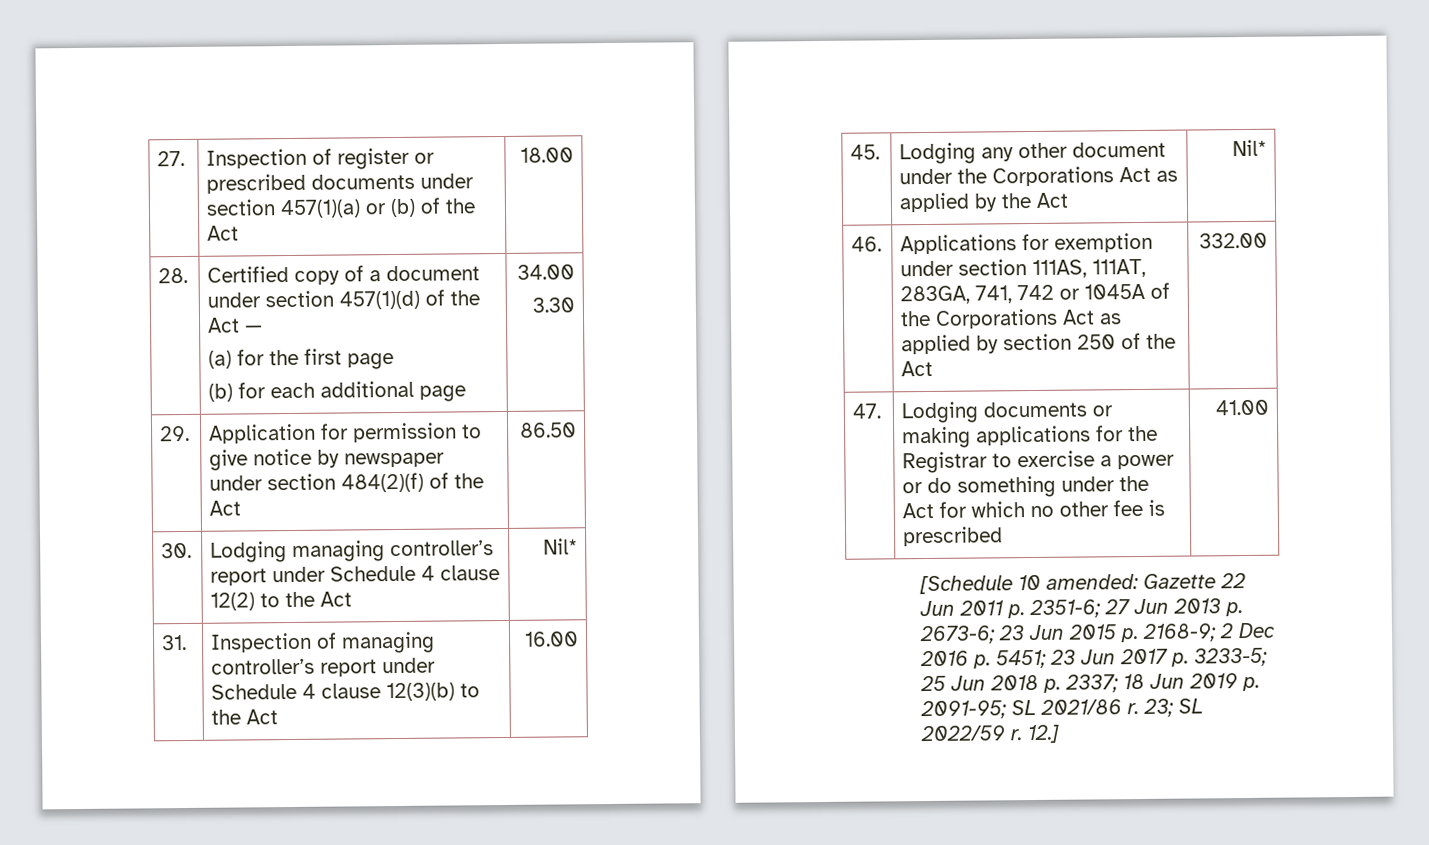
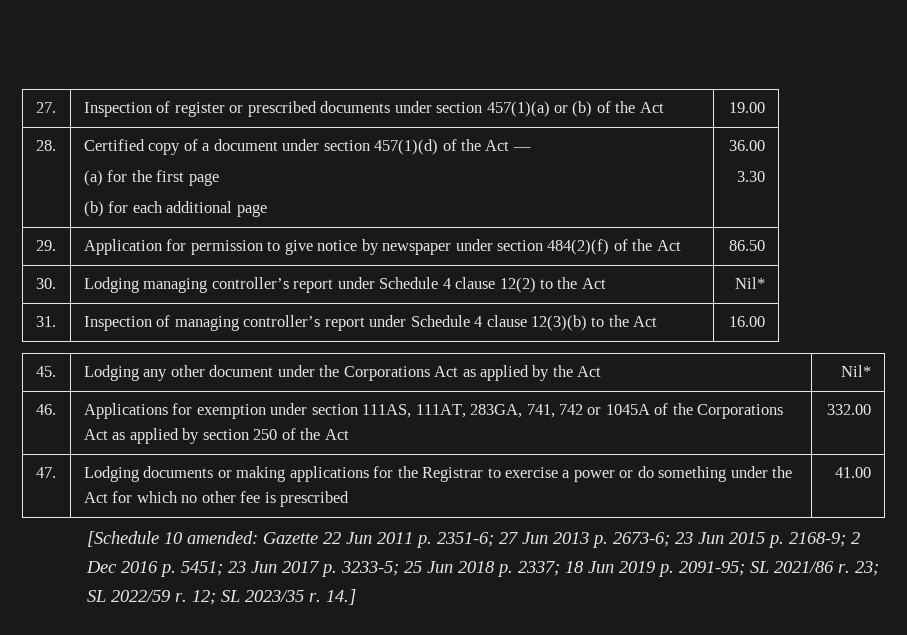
- 27. | Inspection of register or prescribed documents under section 457(1)(a) or (b) of the Act | 18.00
+ 27. | Inspection of register or prescribed documents under section 457(1)(a) or (b) of the Act | 19.00
  28. | Certified copy of a document under section 457(1)(d) of the Act —
  (a) for the first page
- (b) for each additional page | 34.00
+ (b) for each additional page | 36.00
- 12.]
+ 12; SL 2023/35 r. 14.]

